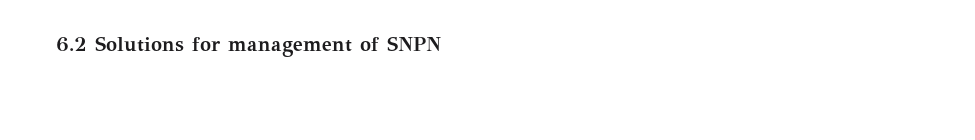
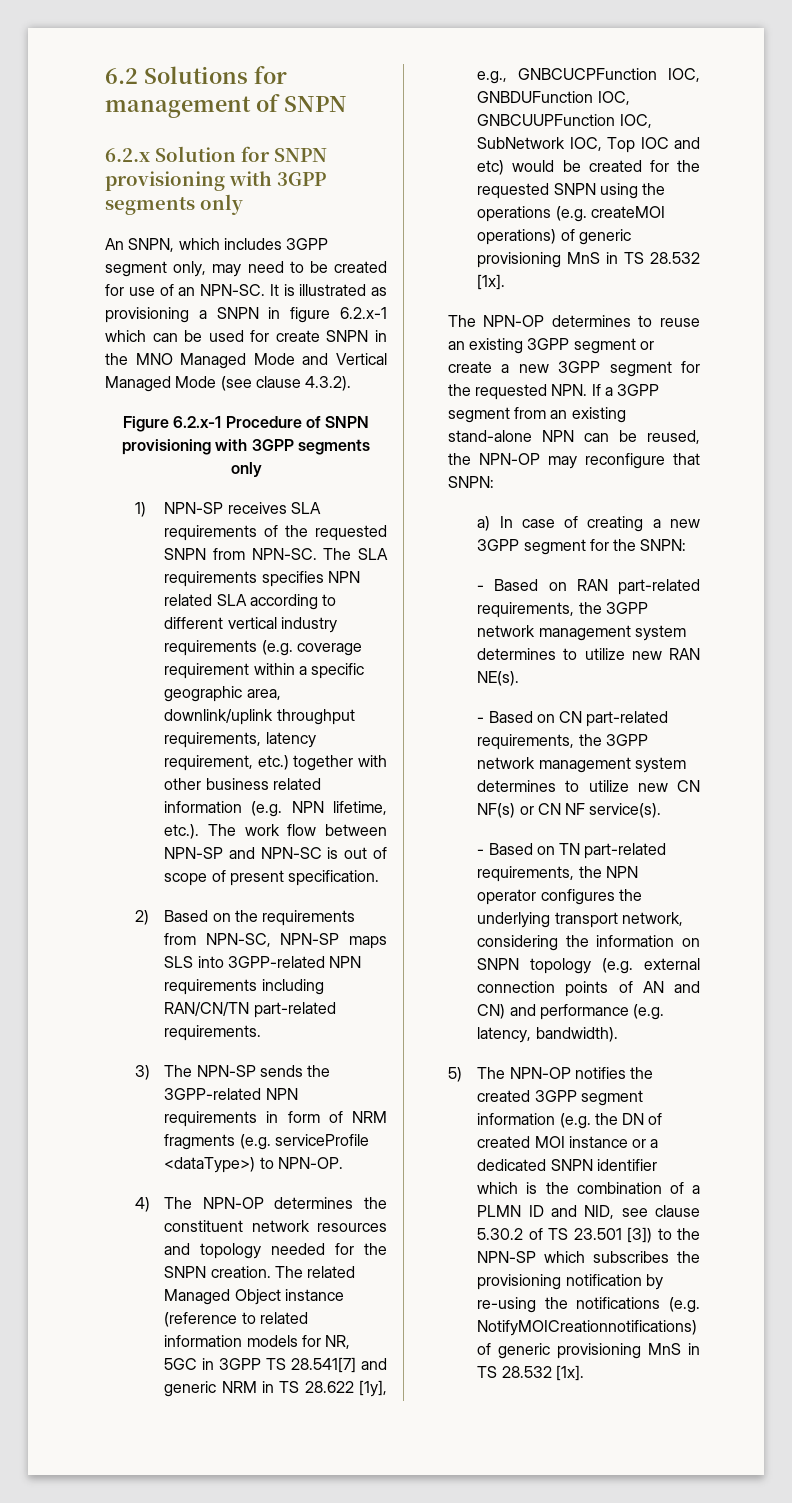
+ 6.2.x Solution for SNPN provisioning with 3GPP segments only
+ An SNPN, which includes 3GPP segment only, may need to be created for use of an NPN-SC. It is illustrated as provisioning a SNPN in figure 6.2.x-1 which can be used for create SNPN in the MNO Managed Mode and Vertical Managed Mode (see clause 4.3.2).
+ Figure 6.2.x-1 Procedure of SNPN provisioning with 3GPP segments only
+ 1) NPN-SP receives SLA requirements of the requested SNPN from NPN-SC. The SLA requirements specifies NPN related SLA according to different vertical industry requirements (e.g. coverage requirement within a specific geographic area, downlink/uplink throughput requirements, latency requirement, etc.) together with other business related information (e.g. NPN lifetime, etc.). The work flow between NPN-SP and NPN-SC is out of scope of present specification.
+ 2) Based on the requirements from NPN-SC, NPN-SP maps SLS into 3GPP-related NPN requirements including RAN/CN/TN part-related requirements.
+ 3) The NPN-SP sends the 3GPP-related NPN requirements in form of NRM fragments (e.g. serviceProfile <dataType>) to NPN-OP.
+ 4) The NPN-OP determines the constituent network resources and topology needed for the SNPN creation. The related Managed Object instance (reference to related information models for NR, 5GC in 3GPP TS 28.541[7] and generic NRM in TS 28.622 [1y], e.g., GNBCUCPFunction IOC, GNBDUFunction IOC, GNBCUUPFunction IOC, SubNetwork IOC, Top IOC and etc) would be created for the requested SNPN using the operations (e.g. createMOI operations) of generic provisioning MnS in TS 28.532 [1x].
+ The NPN-OP determines to reuse an existing 3GPP segment or create a new 3GPP segment for the requested NPN. If a 3GPP segment from an existing stand-alone NPN can be reused, the NPN-OP may reconfigure that SNPN:
+ a) In case of creating a new 3GPP segment for the SNPN:
+ - Based on RAN part-related requirements, the 3GPP network management system determines to utilize new RAN NE(s).
+ - Based on CN part-related requirements, the 3GPP network management system determines to utilize new CN NF(s) or CN NF service(s).
+ - Based on TN part-related requirements, the NPN operator configures the underlying transport network, considering the information on SNPN topology (e.g. external connection points of AN and CN) and performance (e.g. latency, bandwidth).
+ 5) The NPN-OP notifies the created 3GPP segment information (e.g. the DN of created MOI instance or a dedicated SNPN identifier which is the combination of a PLMN ID and NID, see clause 5.30.2 of TS 23.501 [3]) to the NPN-SP which subscribes the provisioning notification by re-using the notifications (e.g. NotifyMOICreationnotifications) of generic provisioning MnS in TS 28.532 [1x].

